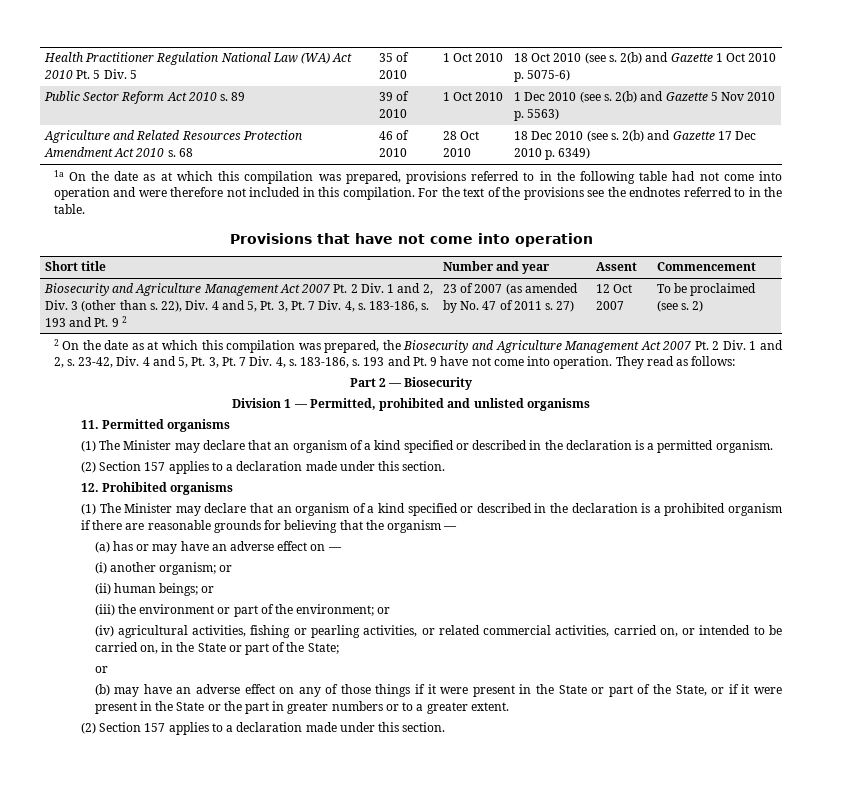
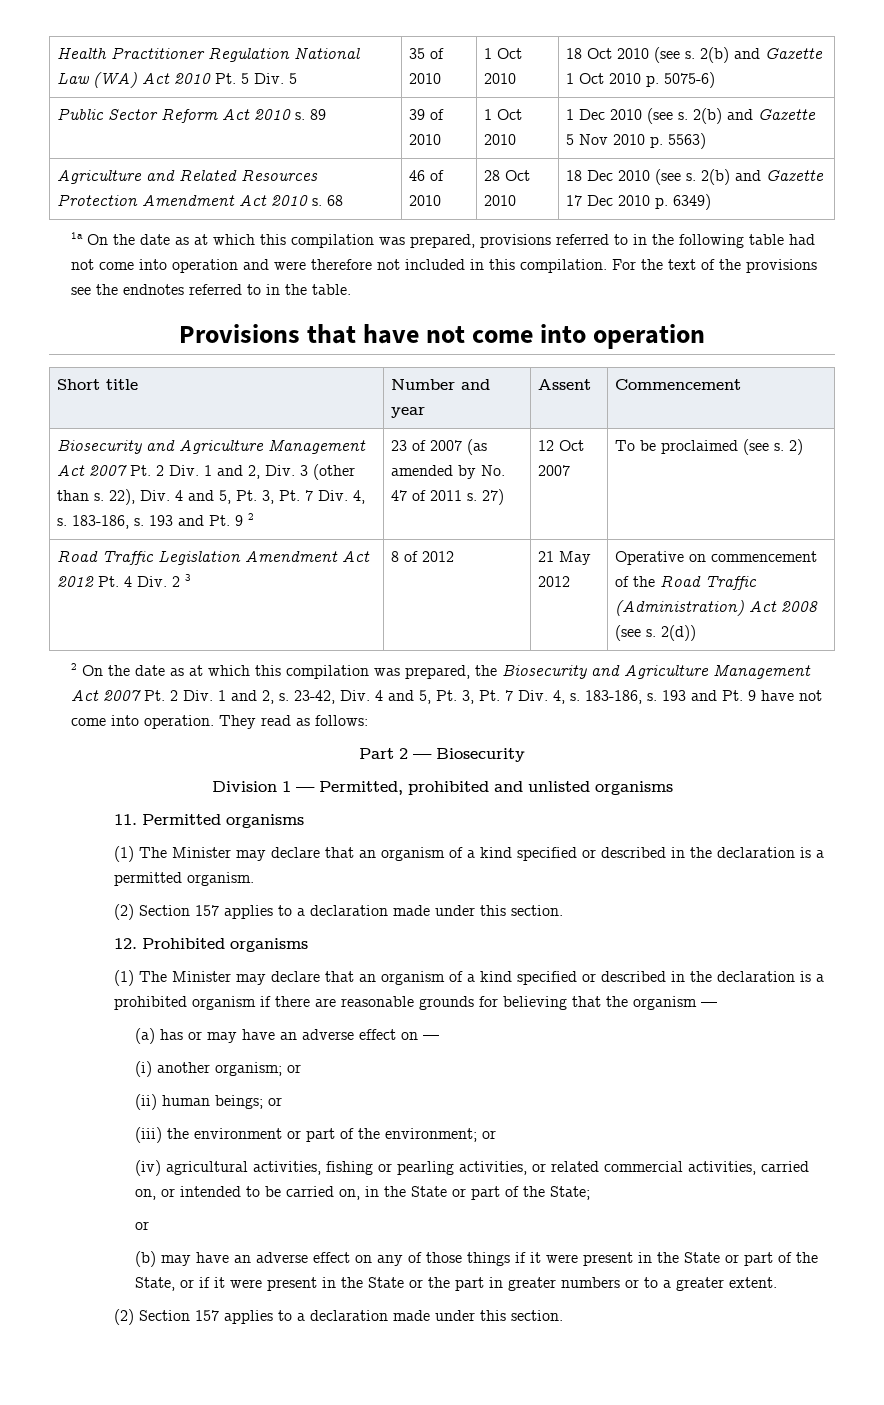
+ Road Traffic Legislation Amendment Act 2012 Pt. 4 Div. 2 3 | 8 of 2012 | 21 May 2012 | Operative on commencement of the Road Traffic (Administration) Act 2008 (see s. 2(d))

